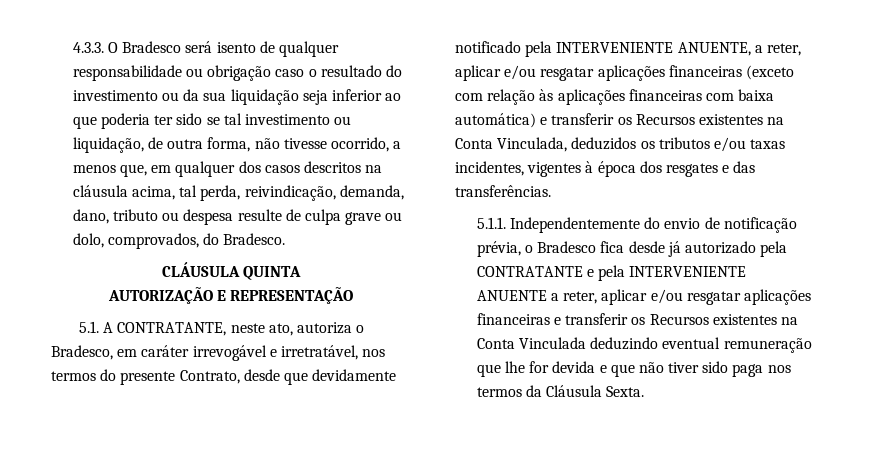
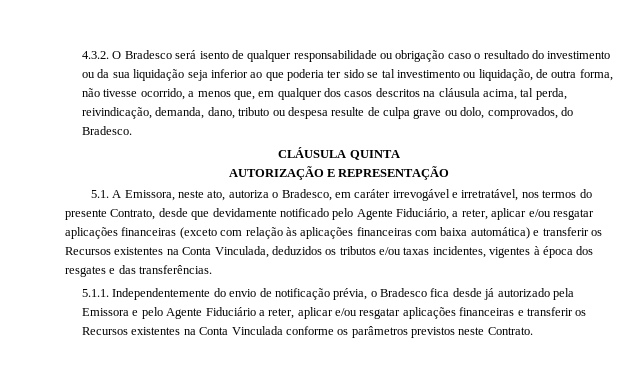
- 4.3.3. O Bradesco será isento de qualquer responsabilidade ou obrigação caso o resultado do investimento ou da sua liquidação seja inferior ao que poderia ter sido se tal investimento ou liquidação, de outra forma, não tivesse ocorrido, a menos que, em qualquer dos casos descritos na cláusula acima, tal perda, reivindicação, demanda, dano, tributo ou despesa resulte de culpa grave ou dolo, comprovados, do Bradesco.
+ 4.3.2. O Bradesco será isento de qualquer responsabilidade ou obrigação caso o resultado do investimento ou da sua liquidação seja inferior ao que poderia ter sido se tal investimento ou liquidação, de outra forma, não tivesse ocorrido, a menos que, em qualquer dos casos descritos na cláusula acima, tal perda, reivindicação, demanda, dano, tributo ou despesa resulte de culpa grave ou dolo, comprovados, do Bradesco.
- 5.1. A CONTRATANTE, neste ato, autoriza o Bradesco, em caráter irrevogável e irretratável, nos termos do presente Contrato, desde que devidamente notificado pela INTERVENIENTE ANUENTE, a reter, aplicar e/ou resgatar aplicações financeiras (exceto com relação às aplicações financeiras com baixa automática) e transferir os Recursos existentes na Conta Vinculada, deduzidos os tributos e/ou taxas incidentes, vigentes à época dos resgates e das transferências.
+ 5.1. A Emissora, neste ato, autoriza o Bradesco, em caráter irrevogável e irretratável, nos termos do presente Contrato, desde que devidamente notificado pelo Agente Fiduciário, a reter, aplicar e/ou resgatar aplicações financeiras (exceto com relação às aplicações financeiras com baixa automática) e transferir os Recursos existentes na Conta Vinculada, deduzidos os tributos e/ou taxas incidentes, vigentes à época dos resgates e das transferências.
- 5.1.1. Independentemente do envio de notificação prévia, o Bradesco fica desde já autorizado pela CONTRATANTE e pela INTERVENIENTE ANUENTE a reter, aplicar e/ou resgatar aplicações financeiras e transferir os Recursos existentes na Conta Vinculada deduzindo eventual remuneração que lhe for devida e que não tiver sido paga nos termos da Cláusula Sexta.
+ 5.1.1. Independentemente do envio de notificação prévia, o Bradesco fica desde já autorizado pela Emissora e pelo Agente Fiduciário a reter, aplicar e/ou resgatar aplicações financeiras e transferir os Recursos existentes na Conta Vinculada conforme os parâmetros previstos neste Contrato.

